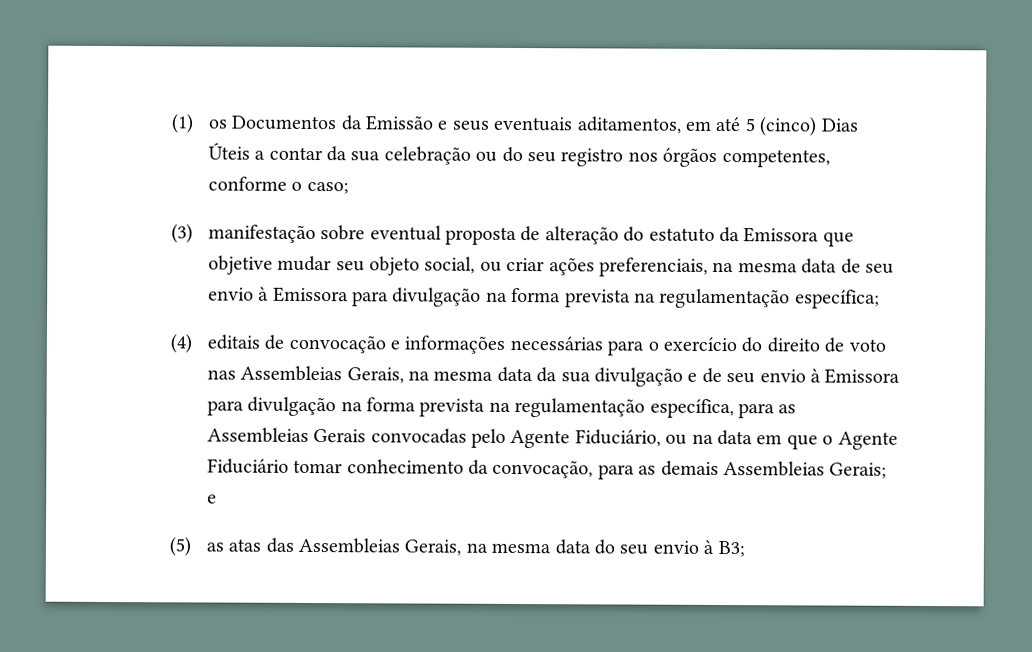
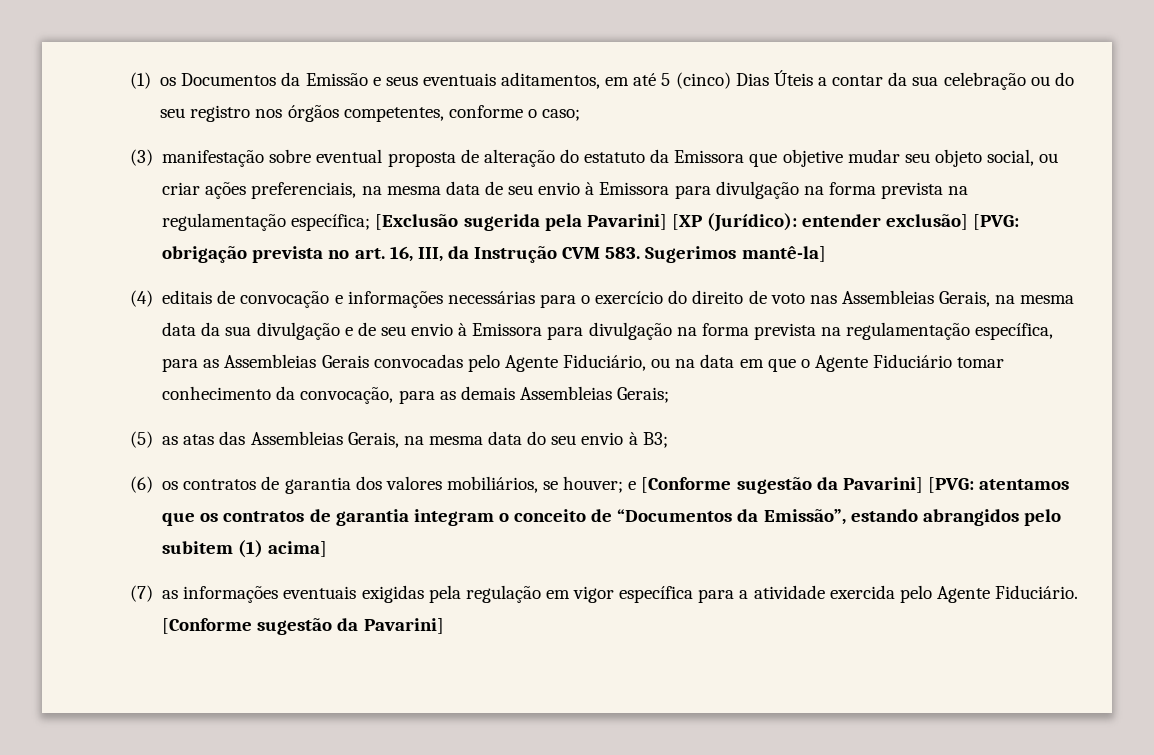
- (3) manifestação sobre eventual proposta de alteração do estatuto da Emissora que objetive mudar seu objeto social, ou criar ações preferenciais, na mesma data de seu envio à Emissora para divulgação na forma prevista na regulamentação específica;
+ (3) manifestação sobre eventual proposta de alteração do estatuto da Emissora que objetive mudar seu objeto social, ou criar ações preferenciais, na mesma data de seu envio à Emissora para divulgação na forma prevista na regulamentação específica; [Exclusão sugerida pela Pavarini] [XP (Jurídico): entender exclusão] [PVG: obrigação prevista no art. 16, III, da Instrução CVM 583. Sugerimos mantê-la]
- (4) editais de convocação e informações necessárias para o exercício do direito de voto nas Assembleias Gerais, na mesma data da sua divulgação e de seu envio à Emissora para divulgação na forma prevista na regulamentação específica, para as Assembleias Gerais convocadas pelo Agente Fiduciário, ou na data em que o Agente Fiduciário tomar conhecimento da convocação, para as demais Assembleias Gerais; e
+ (4) editais de convocação e informações necessárias para o exercício do direito de voto nas Assembleias Gerais, na mesma data da sua divulgação e de seu envio à Emissora para divulgação na forma prevista na regulamentação específica, para as Assembleias Gerais convocadas pelo Agente Fiduciário, ou na data em que o Agente Fiduciário tomar conhecimento da convocação, para as demais Assembleias Gerais;
+ (6) os contratos de garantia dos valores mobiliários, se houver; e [Conforme sugestão da Pavarini] [PVG: atentamos que os contratos de garantia integram o conceito de “Documentos da Emissão”, estando abrangidos pelo subitem (1) acima]
+ (7) as informações eventuais exigidas pela regulação em vigor específica para a atividade exercida pelo Agente Fiduciário. [Conforme sugestão da Pavarini]

